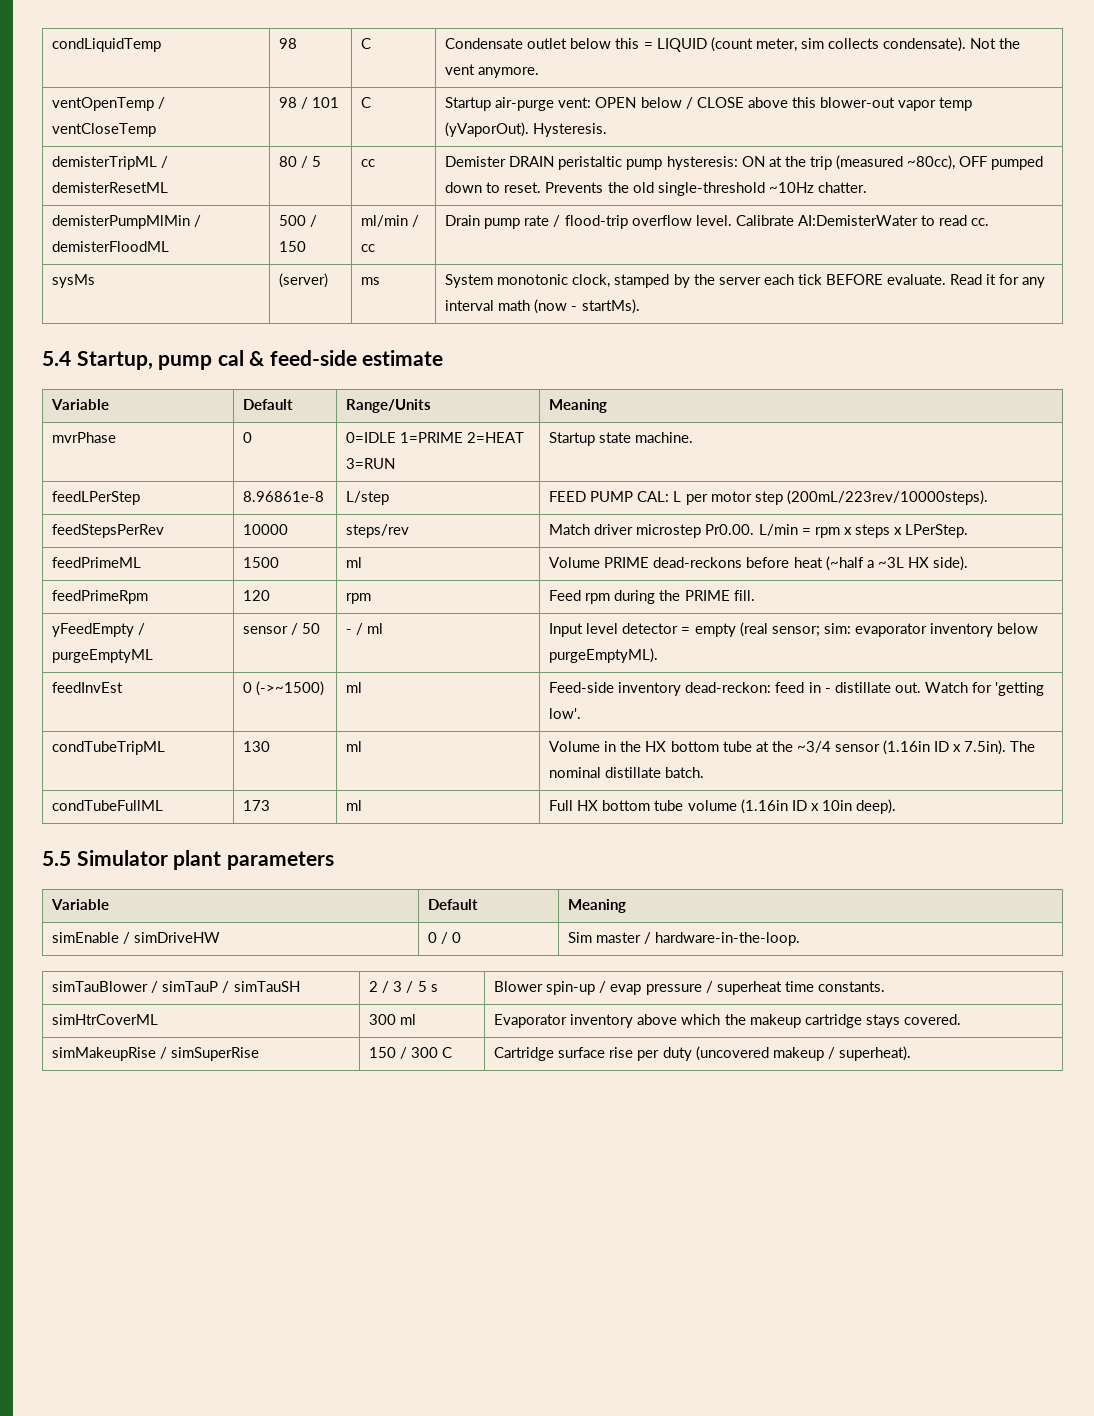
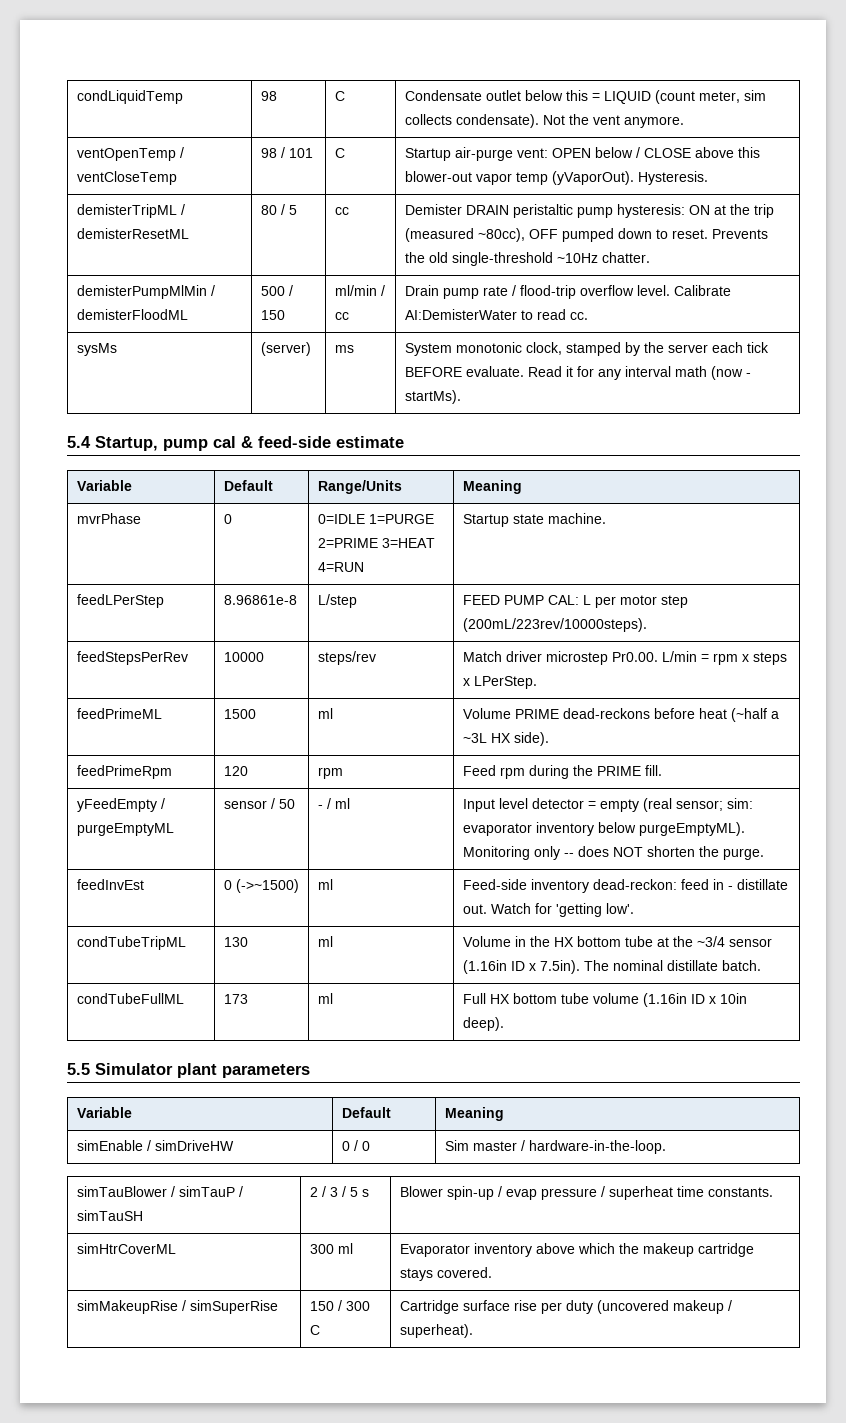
- mvrPhase | 0 | 0=IDLE 1=PRIME 2=HEAT 3=RUN | Startup state machine.
+ mvrPhase | 0 | 0=IDLE 1=PURGE 2=PRIME 3=HEAT 4=RUN | Startup state machine.
- yFeedEmpty / purgeEmptyML | sensor / 50 | - / ml | Input level detector = empty (real sensor; sim: evaporator inventory below purgeEmptyML).
+ yFeedEmpty / purgeEmptyML | sensor / 50 | - / ml | Input level detector = empty (real sensor; sim: evaporator inventory below purgeEmptyML). Monitoring only -- does NOT shorten the purge.

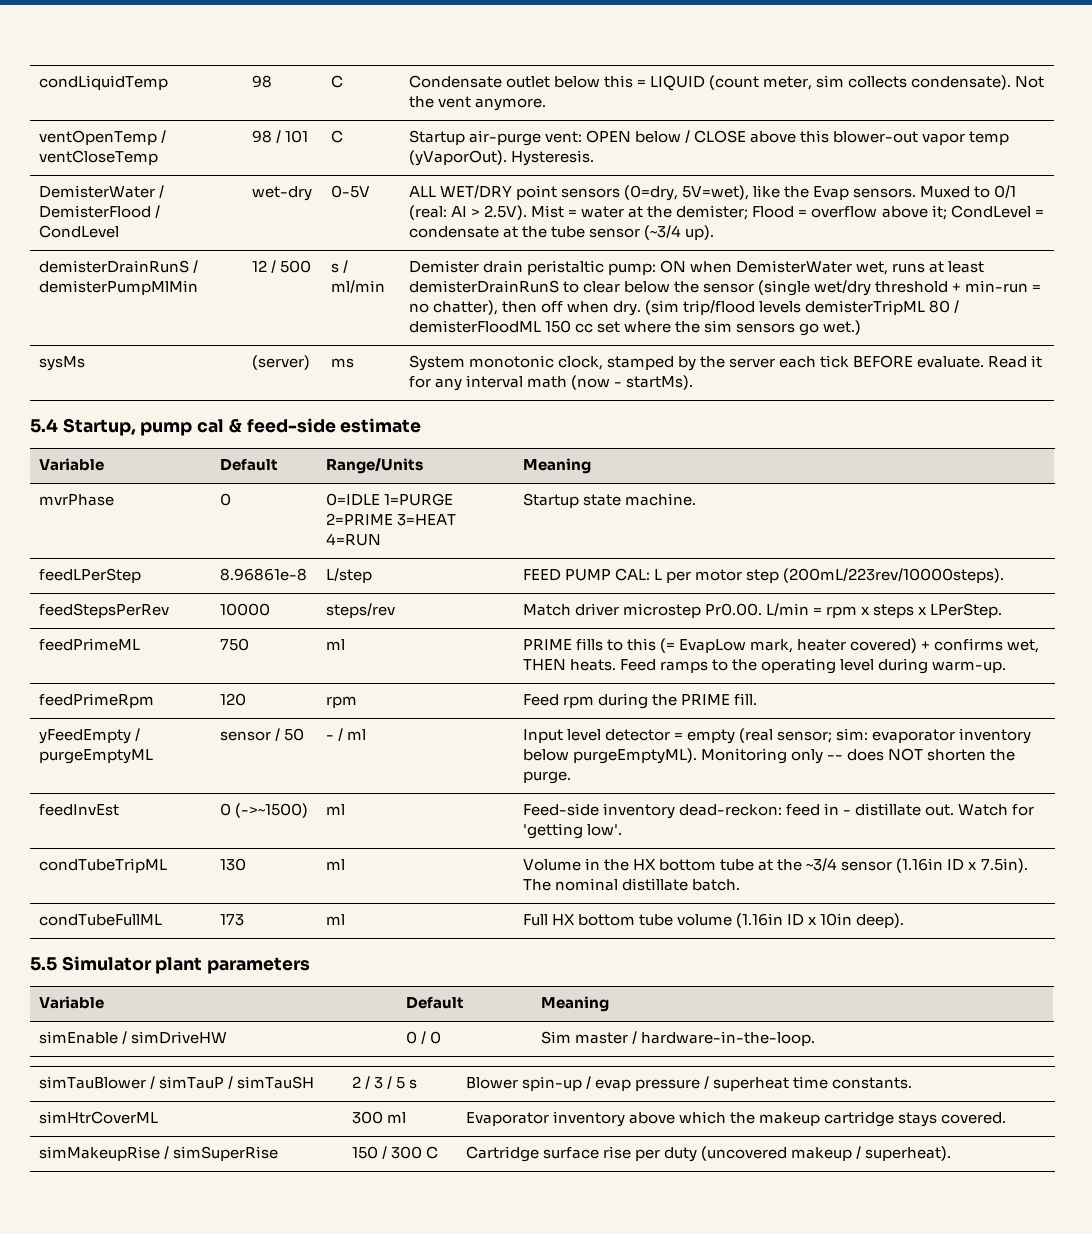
- demisterTripML / demisterResetML | 80 / 5 | cc | Demister DRAIN peristaltic pump hysteresis: ON at the trip (measured ~80cc), OFF pumped down to reset. Prevents the old single-threshold ~10Hz chatter.
- demisterPumpMlMin / demisterFloodML | 500 / 150 | ml/min / cc | Drain pump rate / flood-trip overflow level. Calibrate AI:DemisterWater to read cc.
+ DemisterWater / DemisterFlood / CondLevel | wet-dry | 0-5V | ALL WET/DRY point sensors (0=dry, 5V=wet), like the Evap sensors. Muxed to 0/1 (real: AI > 2.5V). Mist = water at the demister; Flood = overflow above it; CondLevel = condensate at the tube sensor (~3/4 up).
+ demisterDrainRunS / demisterPumpMlMin | 12 / 500 | s / ml/min | Demister drain peristaltic pump: ON when DemisterWater wet, runs at least demisterDrainRunS to clear below the sensor (single wet/dry threshold + min-run = no chatter), then off when dry. (sim trip/flood levels demisterTripML 80 / demisterFloodML 150 cc set where the sim sensors go wet.)
- feedPrimeML | 1500 | ml | Volume PRIME dead-reckons before heat (~half a ~3L HX side).
+ feedPrimeML | 750 | ml | PRIME fills to this (= EvapLow mark, heater covered) + confirms wet, THEN heats. Feed ramps to the operating level during warm-up.

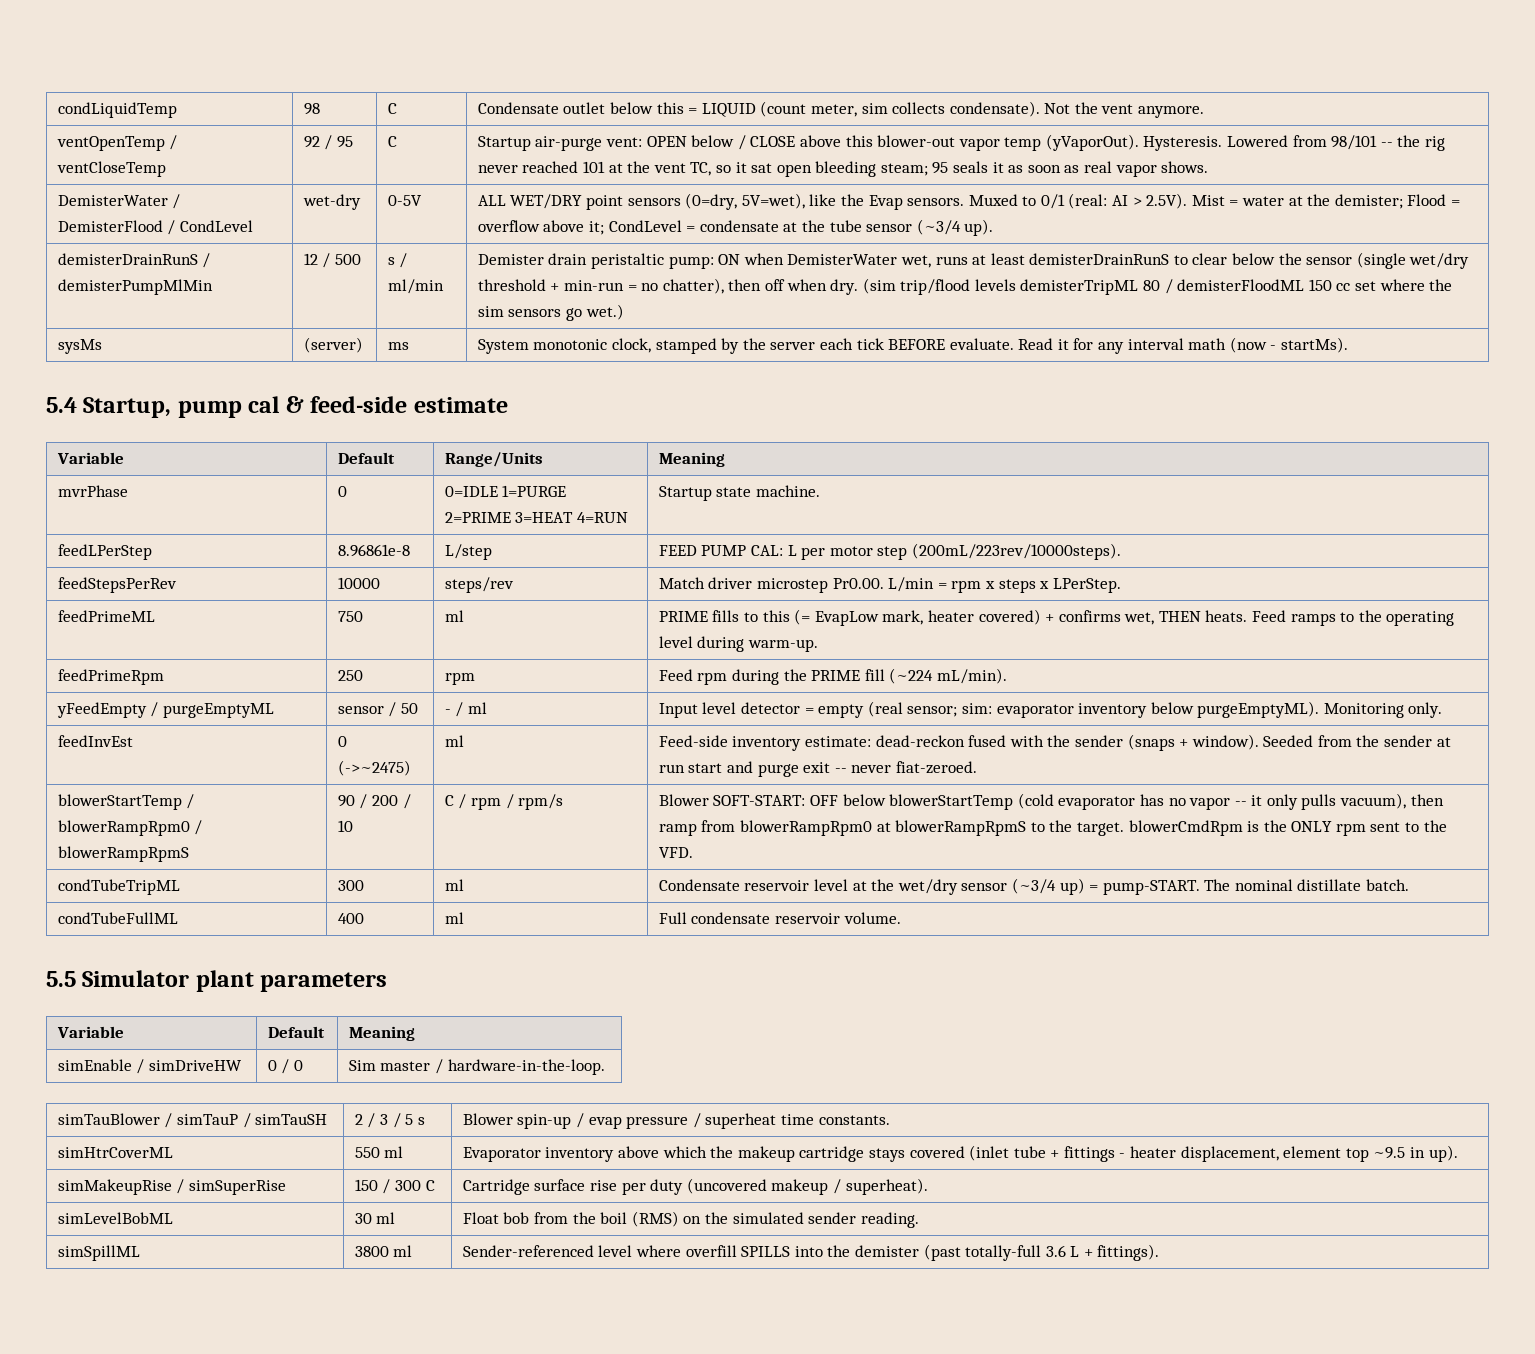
- 98 / 101
+ 92 / 95
+ Lowered from 98/101 -- the rig never reached 101 at the vent TC, so it sat open bleeding steam; 95 seals it as soon as real vapor shows.
- feedPrimeRpm | 120 | rpm | Feed rpm during the PRIME fill.
+ feedPrimeRpm | 250 | rpm | Feed rpm during the PRIME fill (~224 mL/min).
- yFeedEmpty / purgeEmptyML | sensor / 50 | - / ml | Input level detector = empty (real sensor; sim: evaporator inventory below purgeEmptyML). Monitoring only -- does NOT shorten the purge.
+ yFeedEmpty / purgeEmptyML | sensor / 50 | - / ml | Input level detector = empty (real sensor; sim: evaporator inventory below purgeEmptyML). Monitoring only.
- feedInvEst | 0 (->~1500) | ml | Feed-side inventory dead-reckon: feed in - distillate out. Watch for 'getting low'.
+ feedInvEst | 0 (->~2475) | ml | Feed-side inventory estimate: dead-reckon fused with the sender (snaps + window). Seeded from the sender at run start and purge exit -- never fiat-zeroed.
+ blowerStartTemp / blowerRampRpm0 / blowerRampRpmS | 90 / 200 / 10 | C / rpm / rpm/s | Blower SOFT-START: OFF below blowerStartTemp (cold evaporator has no vapor -- it only pulls vacuum), then ramp from blowerRampRpm0 at blowerRampRpmS to the target. blowerCmdRpm is the ONLY rpm sent to the VFD.
- condTubeTripML | 130 | ml | Volume in the HX bottom tube at the ~3/4 sensor (1.16in ID x 7.5in). The nominal distillate batch.
+ condTubeTripML | 300 | ml | Condensate reservoir level at the wet/dry sensor (~3/4 up) = pump-START. The nominal distillate batch.
- condTubeFullML | 173 | ml | Full HX bottom tube volume (1.16in ID x 10in deep).
+ condTubeFullML | 400 | ml | Full condensate reservoir volume.
- simHtrCoverML | 300 ml | Evaporator inventory above which the makeup cartridge stays covered.
+ simHtrCoverML | 550 ml | Evaporator inventory above which the makeup cartridge stays covered (inlet tube + fittings - heater displacement, element top ~9.5 in up).
+ simLevelBobML | 30 ml | Float bob from the boil (RMS) on the simulated sender reading.
+ simSpillML | 3800 ml | Sender-referenced level where overfill SPILLS into the demister (past totally-full 3.6 L + fittings).

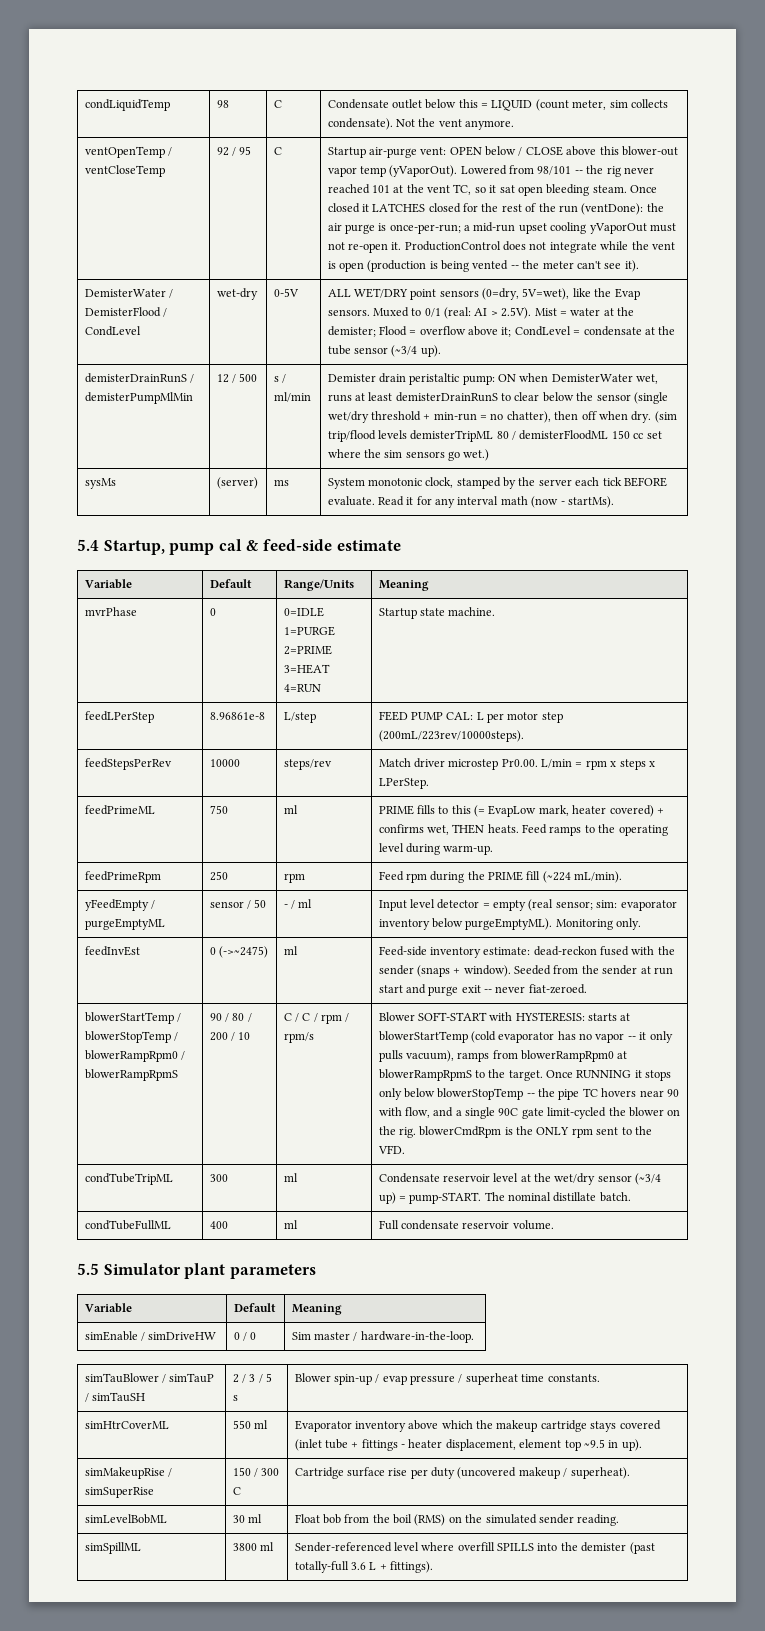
- Hysteresis.
- Lowered from 98/101 -- the rig never reached 101 at the vent TC, so it sat open bleeding steam; 95 seals it as soon as real vapor shows.
+ Lowered from 98/101 -- the rig never reached 101 at the vent TC, so it sat open bleeding steam. Once closed it LATCHES closed for the rest of the run (ventDone): the air purge is once-per-run; a mid-run upset cooling yVaporOut must not re-open it. ProductionControl does not integrate while the vent is open (production is being vented -- the meter can't see it).
- blowerStartTemp / blowerRampRpm0 / blowerRampRpmS
+ blowerStartTemp / blowerStopTemp / blowerRampRpm0 / blowerRampRpmS
- 90 / 200 / 10
+ 90 / 80 / 200 / 10
- C / rpm / rpm/s
+ C / C / rpm / rpm/s
- Blower SOFT-START: OFF below blowerStartTemp (cold evaporator has no vapor -- it only pulls vacuum), then ramp from blowerRampRpm0 at blowerRampRpmS to the target. blowerCmdRpm is the ONLY rpm sent to the VFD.
+ Blower SOFT-START with HYSTERESIS: starts at blowerStartTemp (cold evaporator has no vapor -- it only pulls vacuum), ramps from blowerRampRpm0 at blowerRampRpmS to the target. Once RUNNING it stops only below blowerStopTemp -- the pipe TC hovers near 90 with flow, and a single 90C gate limit-cycled the blower on the rig. blowerCmdRpm is the ONLY rpm sent to the VFD.

